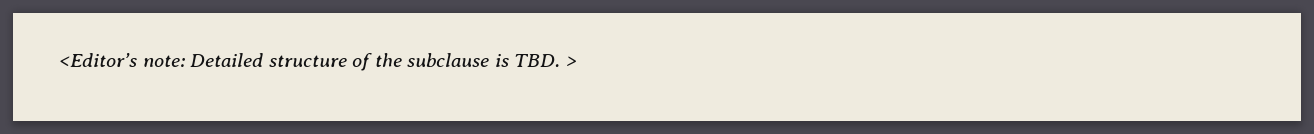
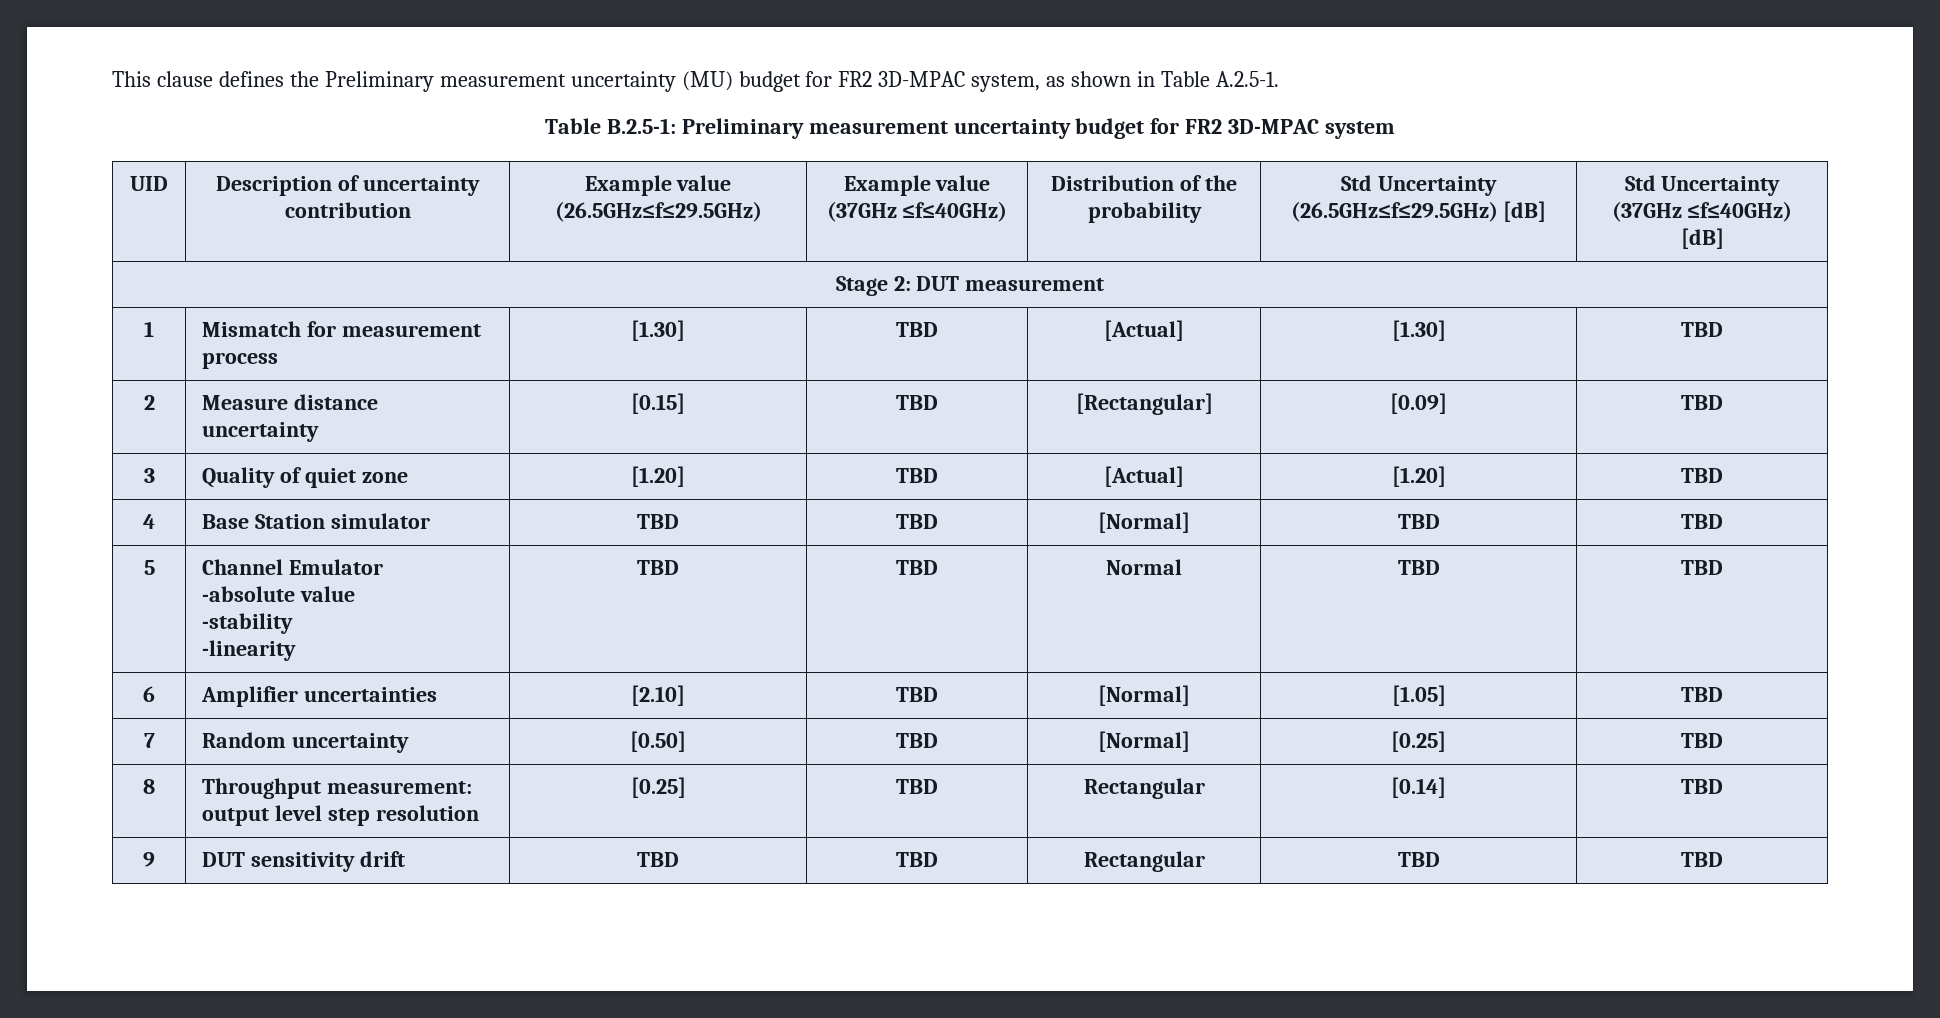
- <Editor’s note: Detailed structure of the subclause is TBD. >
+ This clause defines the Preliminary measurement uncertainty (MU) budget for FR2 3D-MPAC system, as shown in Table A.2.5-1.
+ Table B.2.5-1: Preliminary measurement uncertainty budget for FR2 3D-MPAC system
+ UID | Description of uncertainty contribution | Example value (26.5GHz≤f≤29.5GHz) | Example value (37GHz ≤f≤40GHz) | Distribution of the probability | Std Uncertainty (26.5GHz≤f≤29.5GHz) [dB] | Std Uncertainty (37GHz ≤f≤40GHz) [dB]
+ Stage 2: DUT measurement
+ 1 | Mismatch for measurement process | [1.30] | TBD | [Actual] | [1.30] | TBD
+ 2 | Measure distance uncertainty | [0.15] | TBD | [Rectangular] | [0.09] | TBD
+ 3 | Quality of quiet zone | [1.20] | TBD | [Actual] | [1.20] | TBD
+ 4 | Base Station simulator | TBD | TBD | [Normal] | TBD | TBD
+ 5 | Channel Emulator
+ -absolute value
+ -stability
+ -linearity | TBD | TBD | Normal | TBD | TBD
+ 6 | Amplifier uncertainties | [2.10] | TBD | [Normal] | [1.05] | TBD
+ 7 | Random uncertainty | [0.50] | TBD | [Normal] | [0.25] | TBD
+ 8 | Throughput measurement: output level step resolution | [0.25] | TBD | Rectangular | [0.14] | TBD
+ 9 | DUT sensitivity drift | TBD | TBD | Rectangular | TBD | TBD

